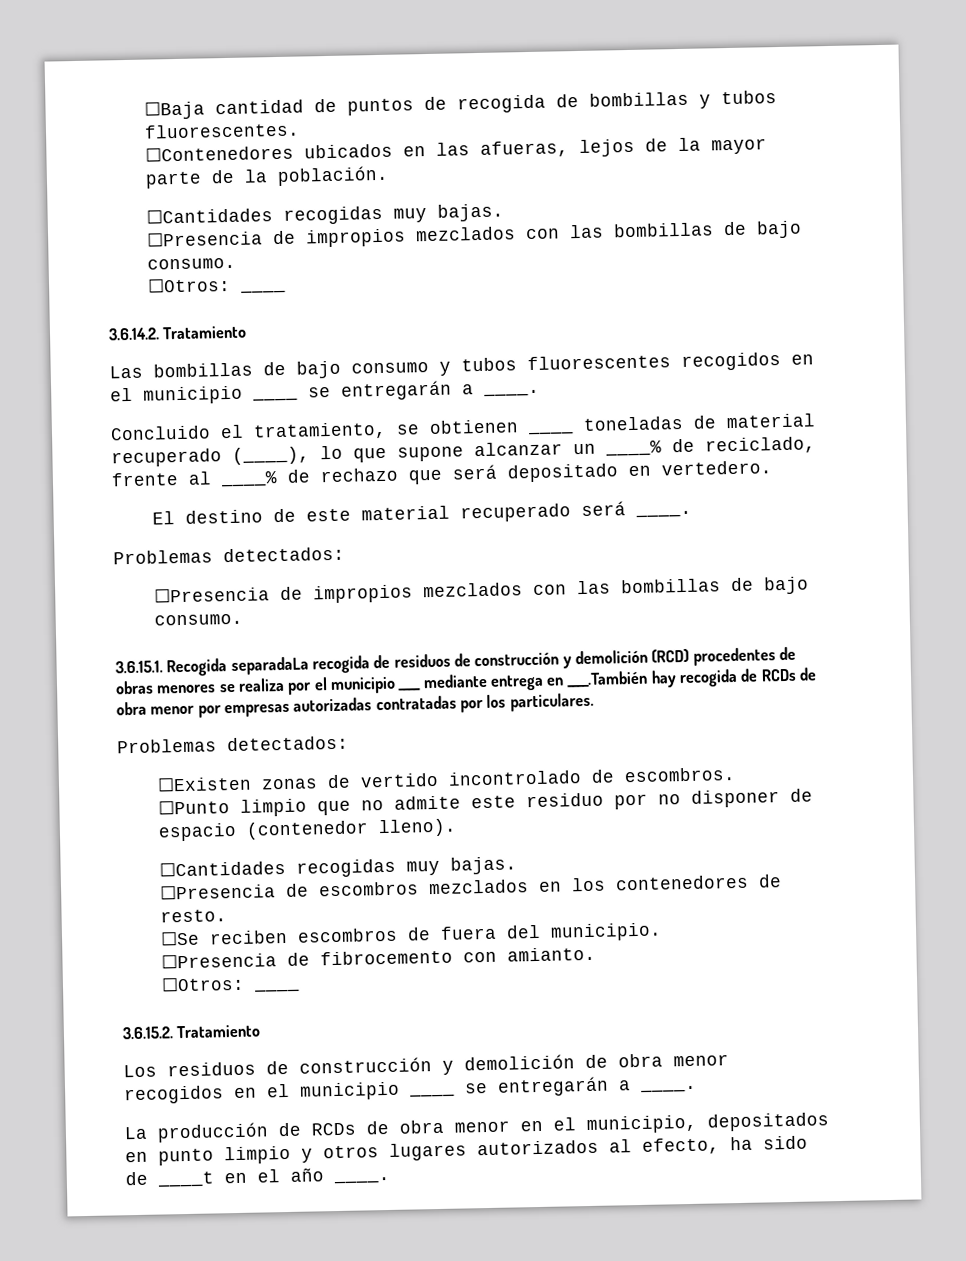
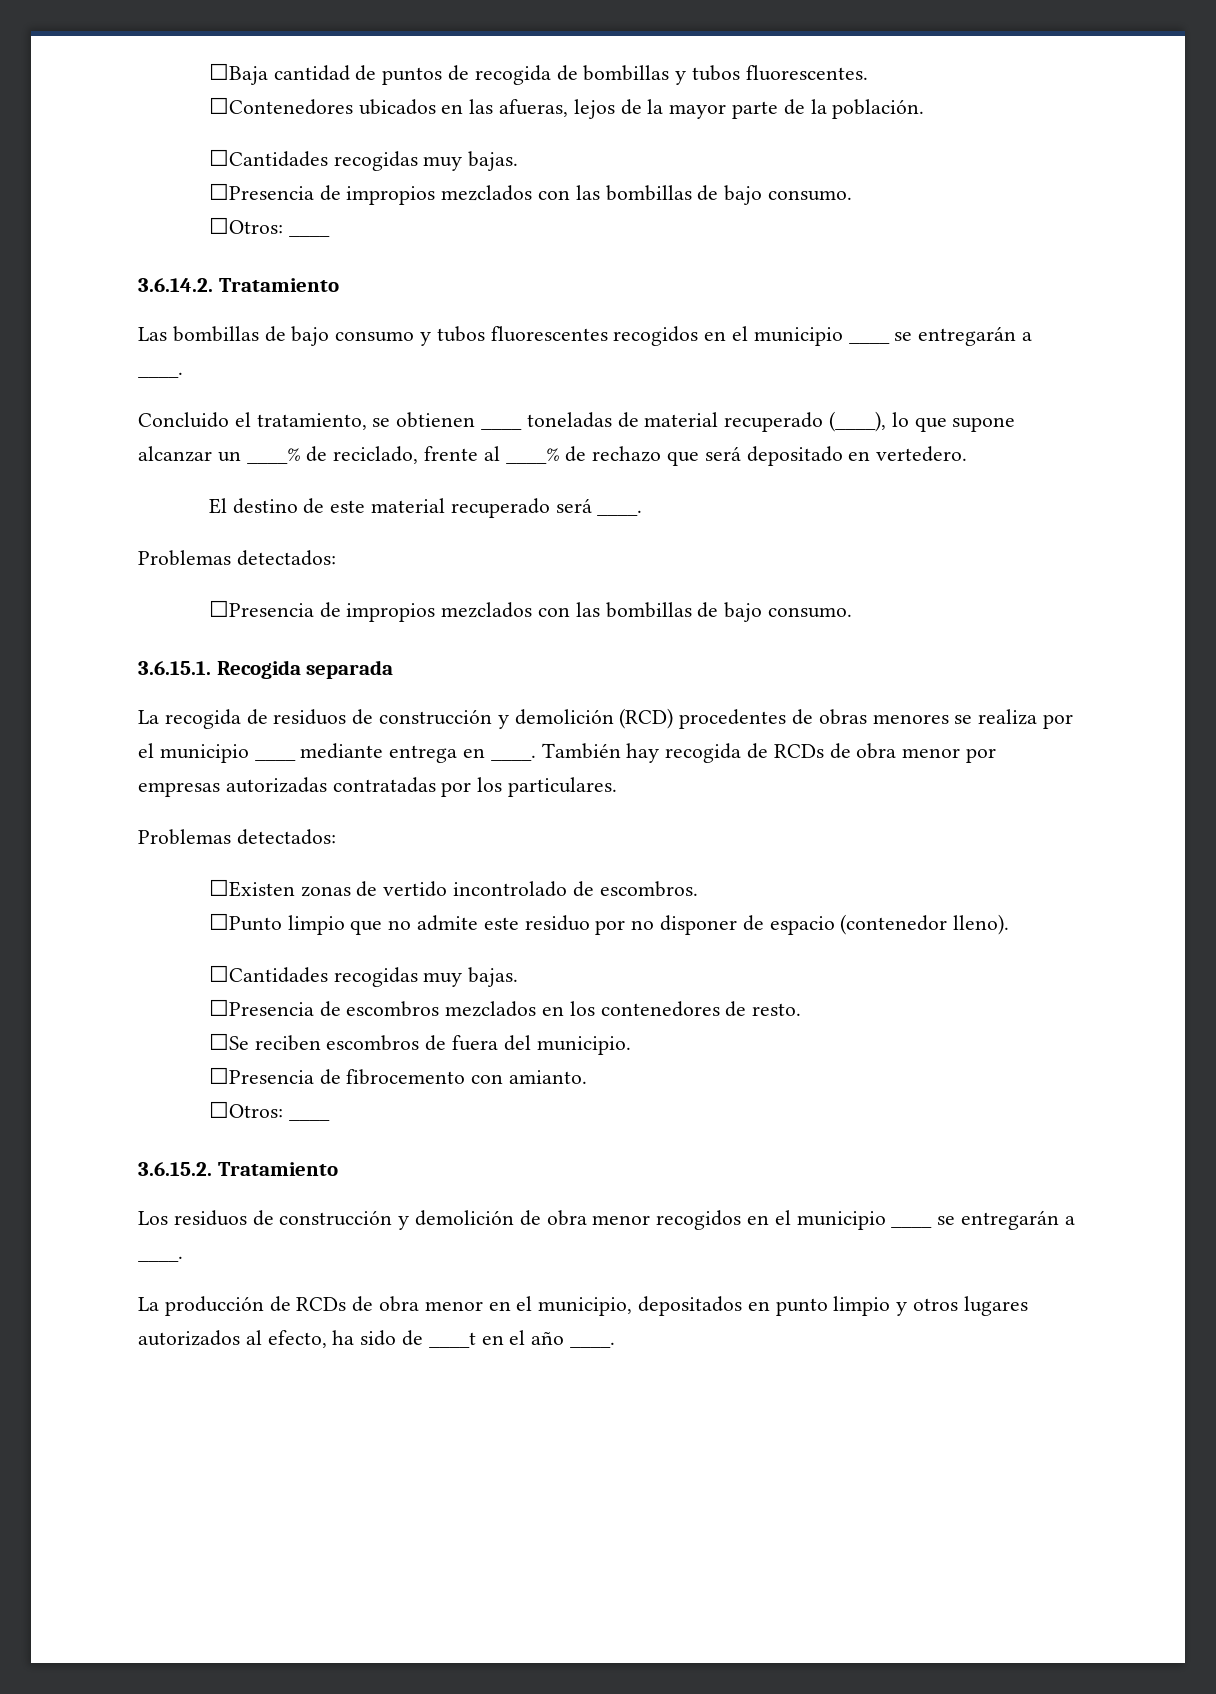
- 3.6.15.1. Recogida separadaLa recogida de residuos de construcción y demolición (RCD) procedentes de obras menores se realiza por el municipio ____ mediante entrega en ____.También hay recogida de RCDs de obra menor por empresas autorizadas contratadas por los particulares.
+ 3.6.15.1. Recogida separada
+ La recogida de residuos de construcción y demolición (RCD) procedentes de obras menores se realiza por el municipio ____ mediante entrega en ____. También hay recogida de RCDs de obra menor por empresas autorizadas contratadas por los particulares.

